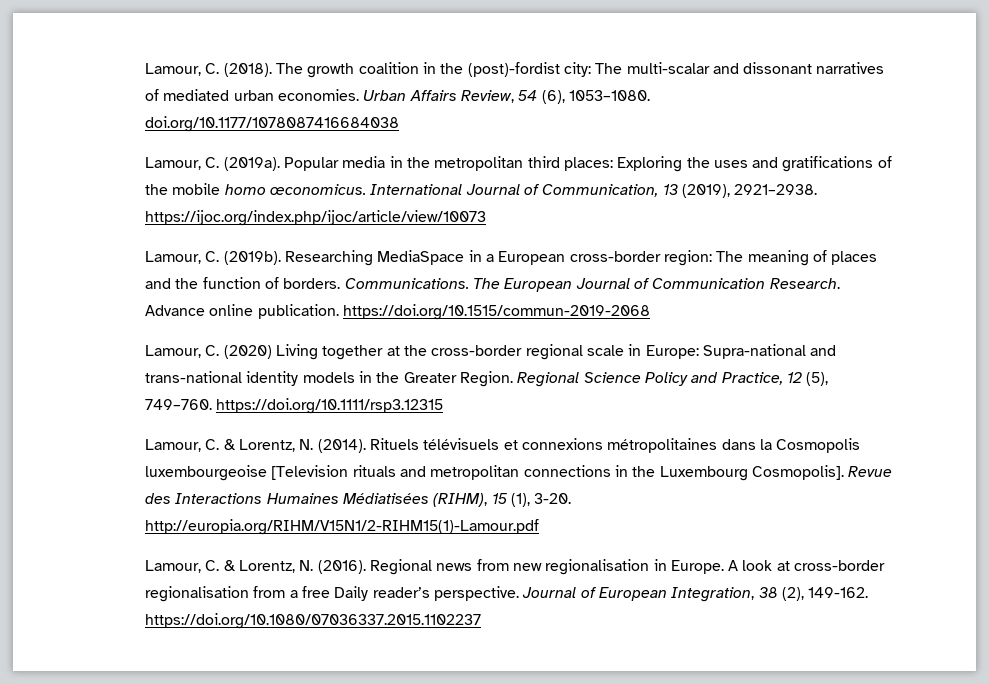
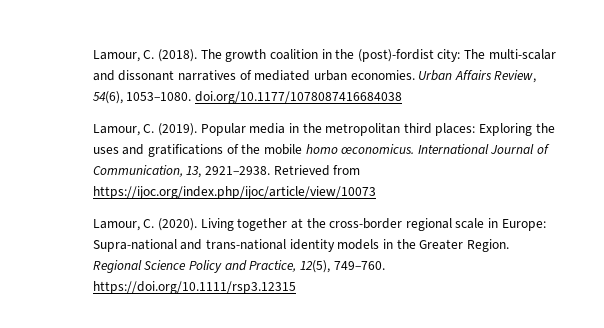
- Urban Affairs Review, 54 (6), 1053–1080. doi.org/10.1177/1078087416684038
+ Urban Affairs Review, 54(6), 1053–1080. doi.org/10.1177/1078087416684038
- Lamour, C. (2019a).
+ Lamour, C. (2019).
- International Journal of Communication, 13 (2019), 2921–2938. https://ijoc.org/index.php/ijoc/article/view/10073
+ International Journal of Communication, 13, 2921–2938. Retrieved from https://ijoc.org/index.php/ijoc/article/view/10073
- Lamour, C. (2019b). Researching MediaSpace in a European cross-border region: The meaning of places and the function of borders. Communications. The European Journal of Communication Research. Advance online publication. https://doi.org/10.1515/commun-2019-2068
- Lamour, C. (2020) Living together at the cross-border regional scale in Europe: Supra-national and trans-national identity models in the Greater Region.
+ Lamour, C. (2020). Living together at the cross-border regional scale in Europe: Supra-national and trans-national identity models in the Greater Region.
- Regional Science Policy and Practice, 12 (5), 749–760. https://doi.org/10.1111/rsp3.12315
+ Regional Science Policy and Practice, 12(5), 749–760. https://doi.org/10.1111/rsp3.12315
- Lamour, C. & Lorentz, N. (2014). Rituels télévisuels et connexions métropolitaines dans la Cosmopolis luxembourgeoise [Television rituals and metropolitan connections in the Luxembourg Cosmopolis]. Revue des Interactions Humaines Médiatisées (RIHM), 15 (1), 3-20. http://europia.org/RIHM/V15N1/2-RIHM15(1)-Lamour.pdf
- Lamour, C. & Lorentz, N. (2016). Regional news from new regionalisation in Europe. A look at cross-border regionalisation from a free Daily reader’s perspective. Journal of European Integration, 38 (2), 149-162. https://doi.org/10.1080/07036337.2015.1102237

